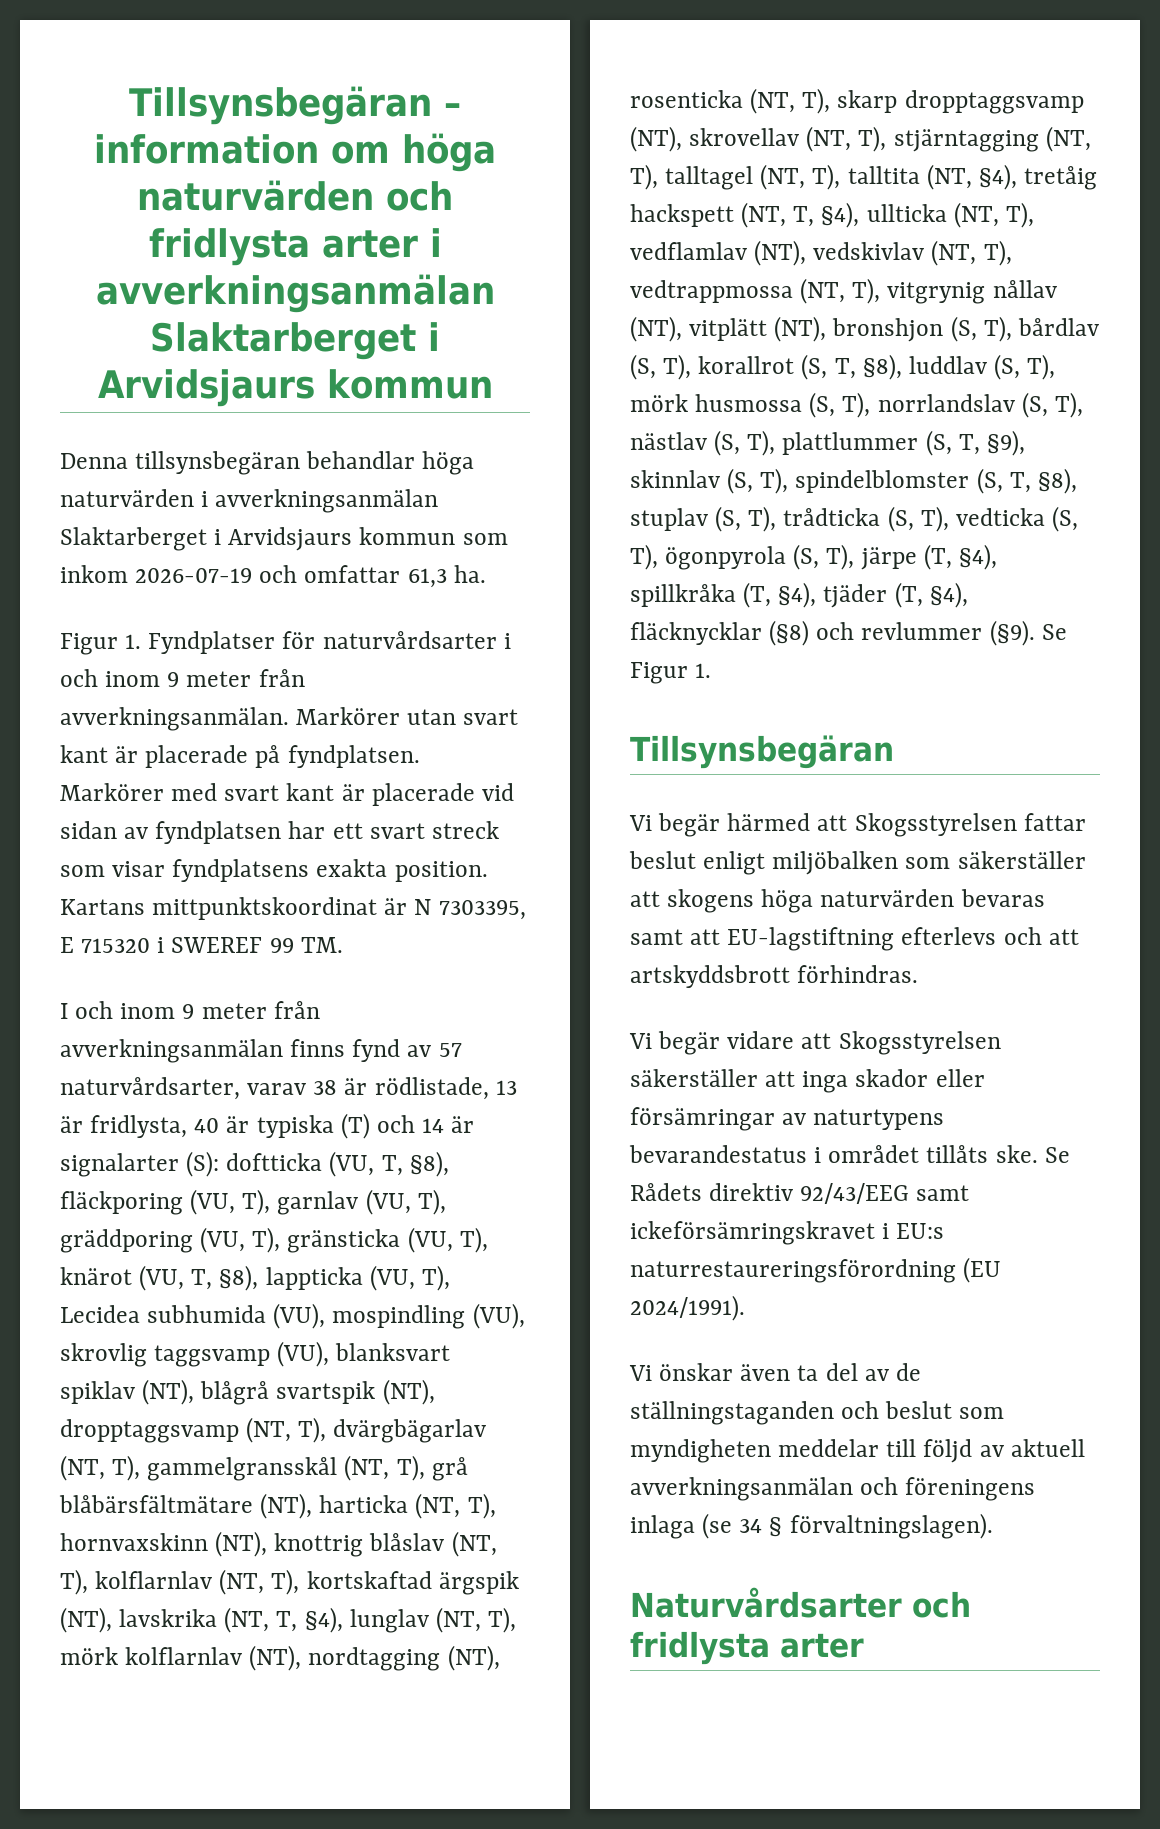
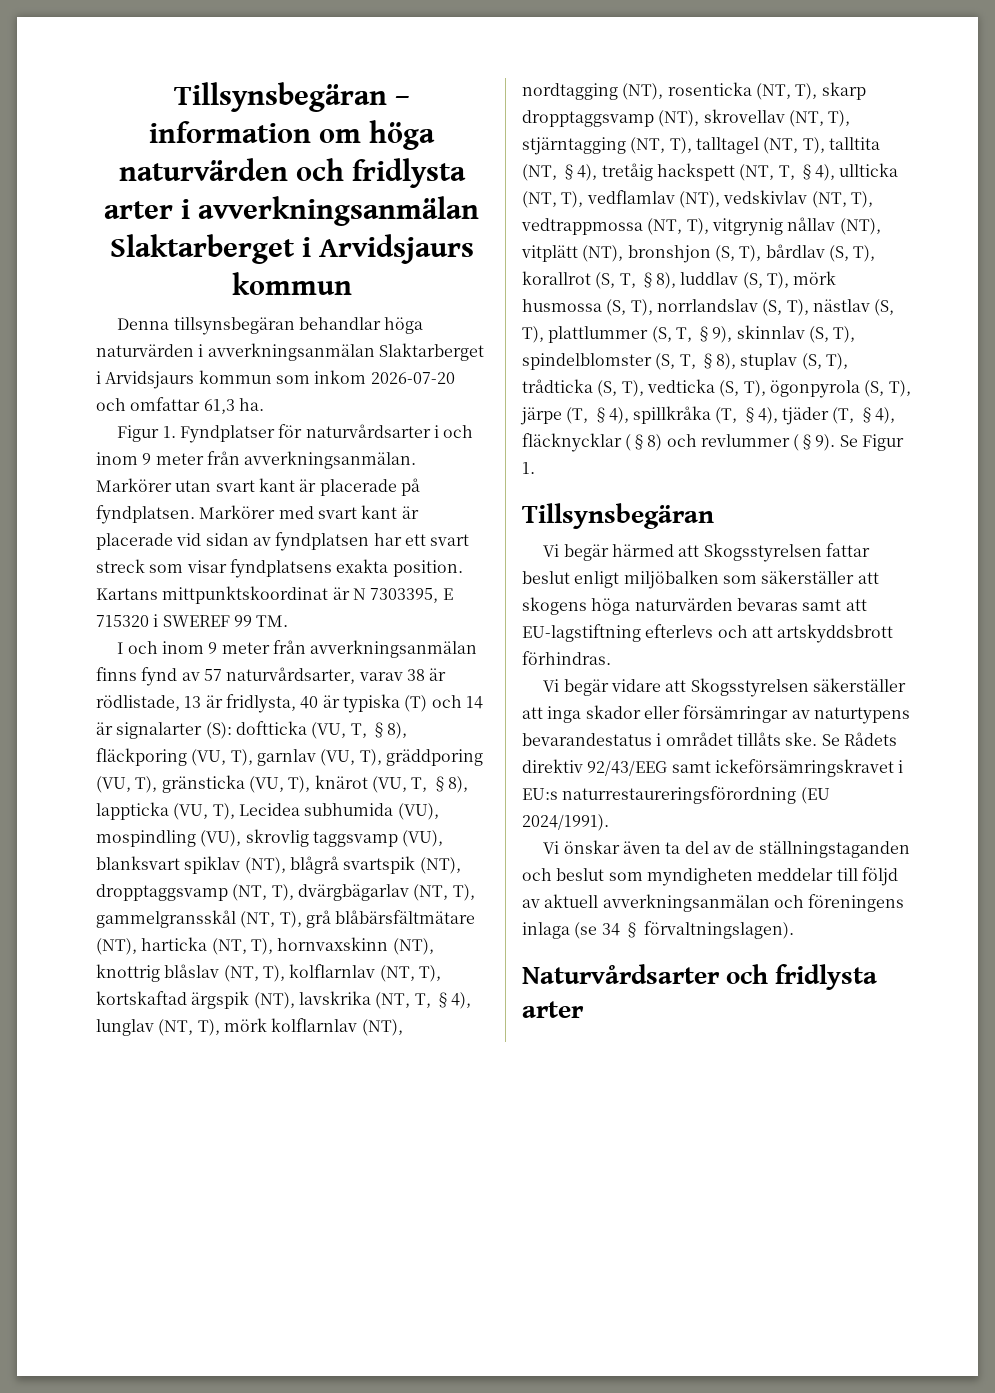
- Denna tillsynsbegäran behandlar höga naturvärden i avverkningsanmälan Slaktarberget i Arvidsjaurs kommun som inkom 2026-07-19 och omfattar 61,3 ha.
+ Denna tillsynsbegäran behandlar höga naturvärden i avverkningsanmälan Slaktarberget i Arvidsjaurs kommun som inkom 2026-07-20 och omfattar 61,3 ha.

